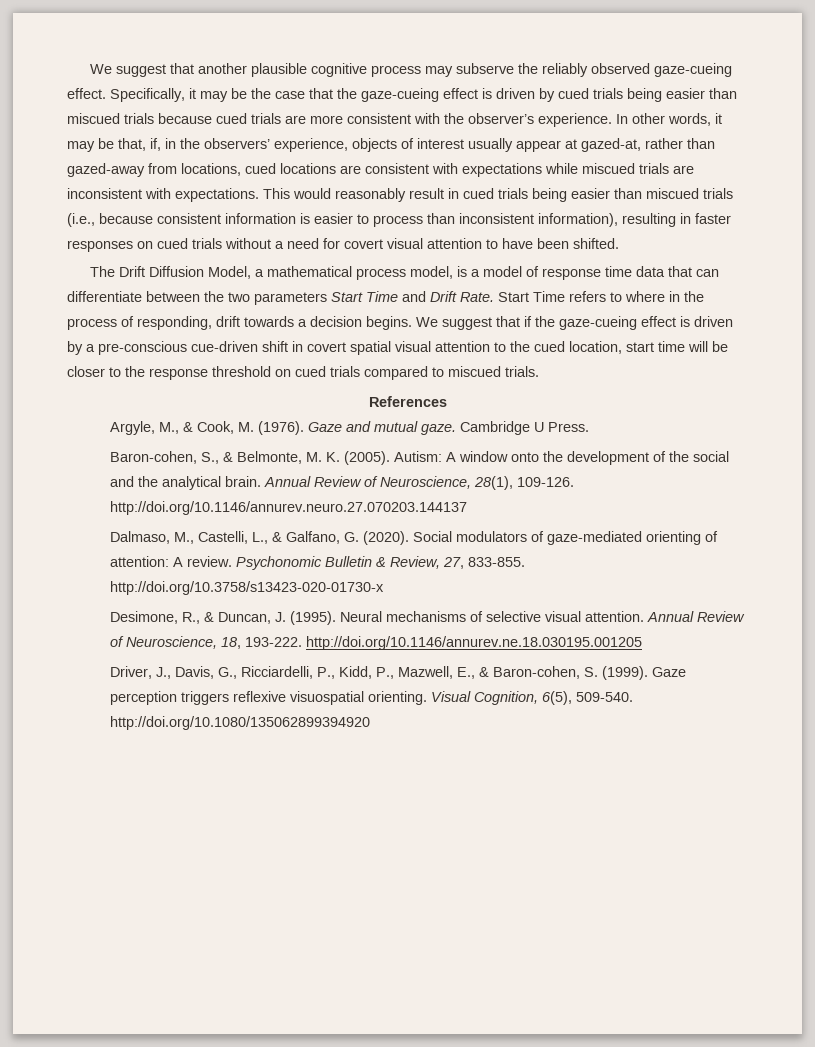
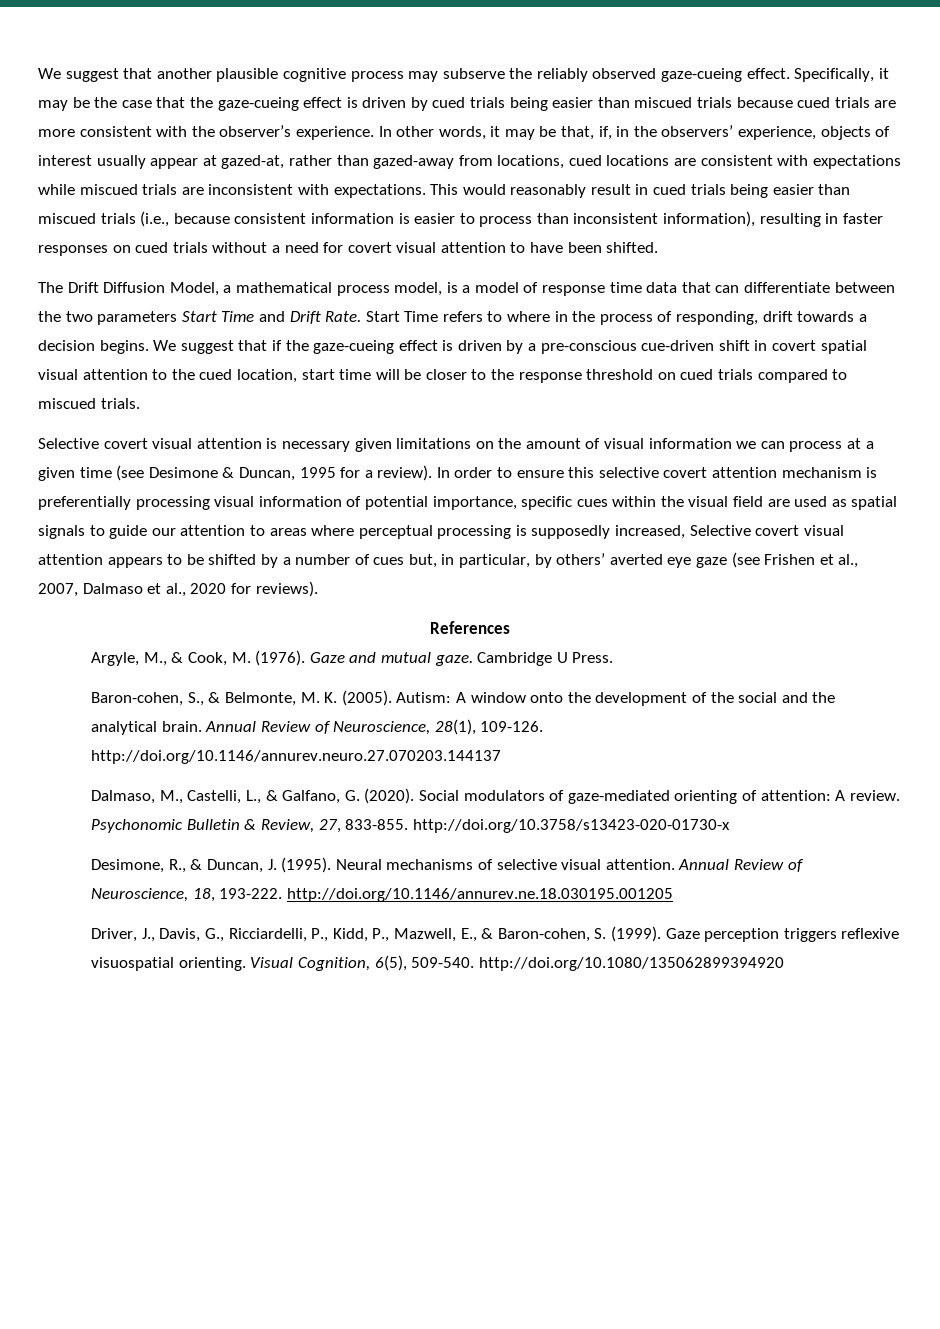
+ Selective covert visual attention is necessary given limitations on the amount of visual information we can process at a given time (see Desimone & Duncan, 1995 for a review). In order to ensure this selective covert attention mechanism is preferentially processing visual information of potential importance, specific cues within the visual field are used as spatial signals to guide our attention to areas where perceptual processing is supposedly increased, Selective covert visual attention appears to be shifted by a number of cues but, in particular, by others’ averted eye gaze (see Frishen et al., 2007, Dalmaso et al., 2020 for reviews).

